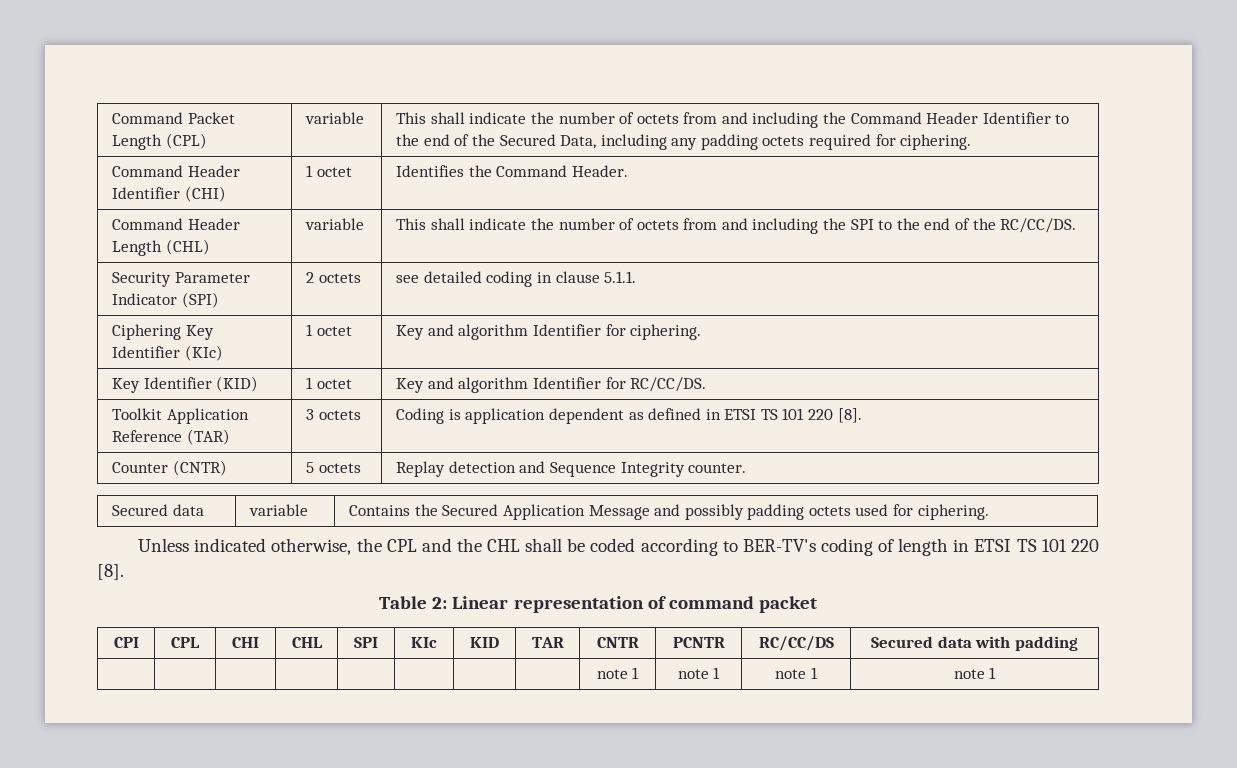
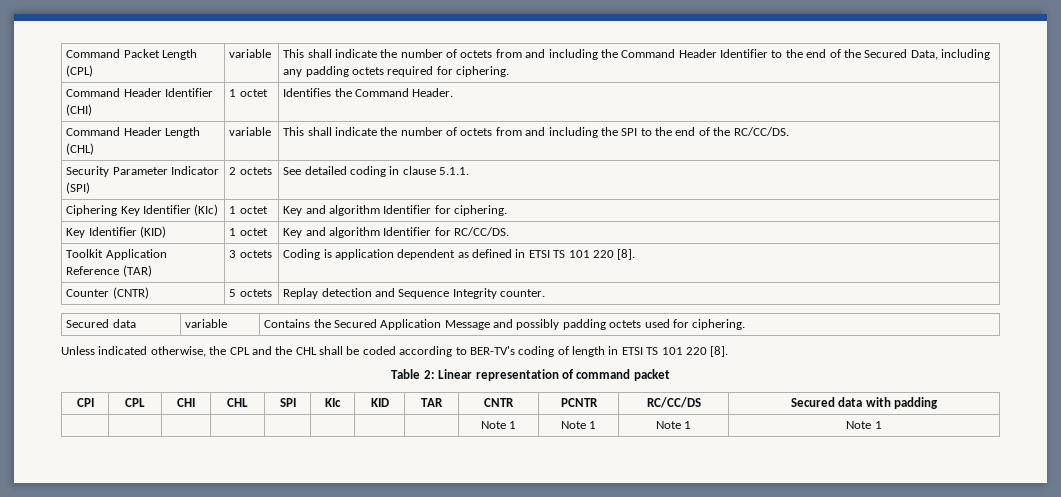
- Security Parameter Indicator (SPI) | 2 octets | see detailed coding in clause 5.1.1.
+ Security Parameter Indicator (SPI) | 2 octets | See detailed coding in clause 5.1.1.
- | | | | | | | | note 1 | note 1 | note 1 | note 1
+ | | | | | | | | Note 1 | Note 1 | Note 1 | Note 1

